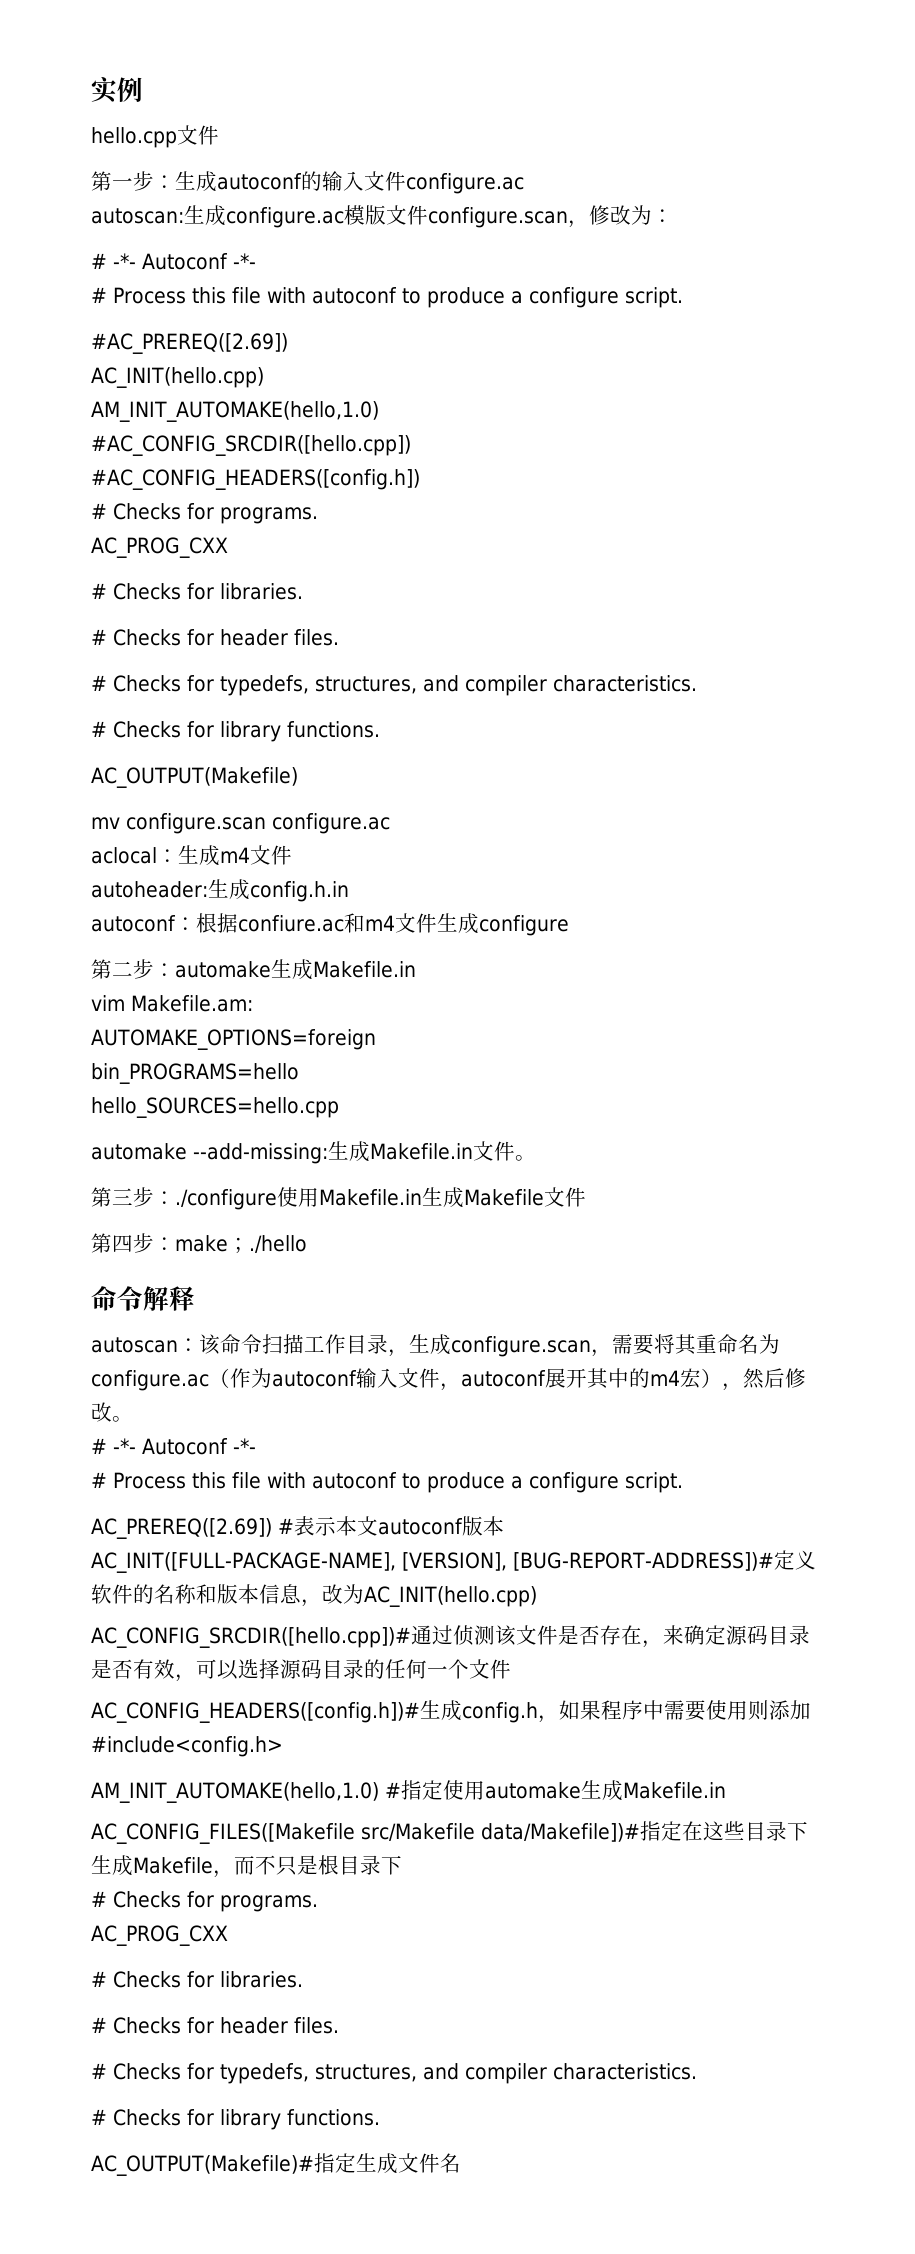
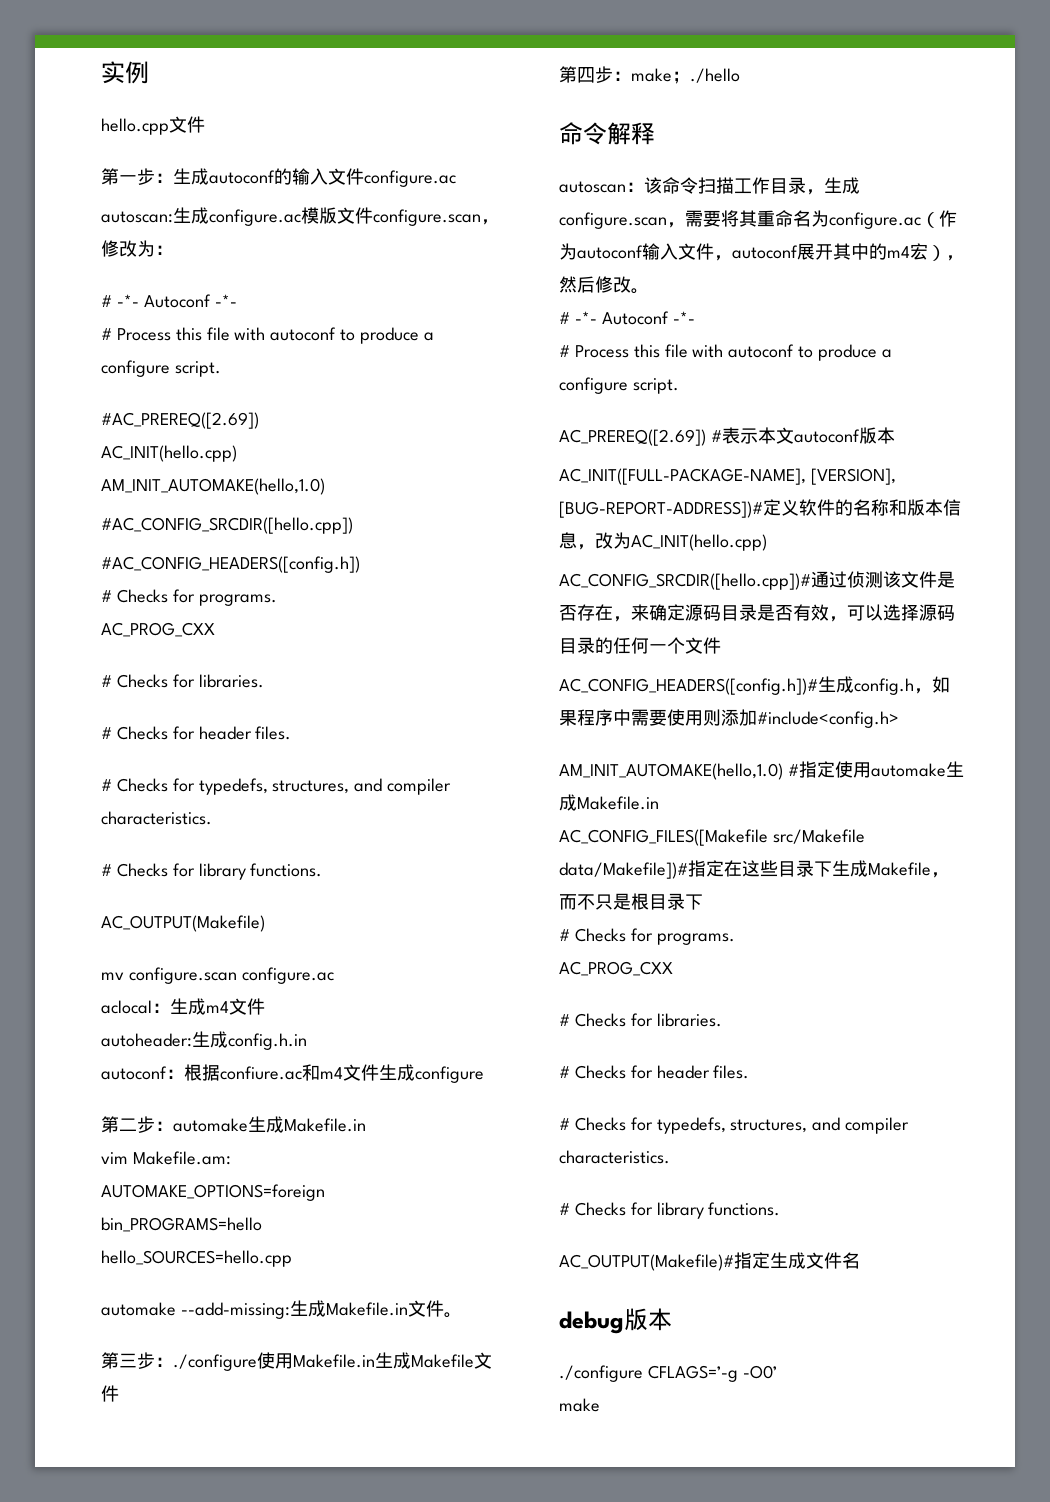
+ debug版本
+ ./configure CFLAGS=’-g -O0’
+ make

